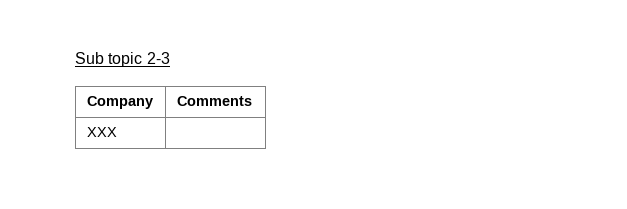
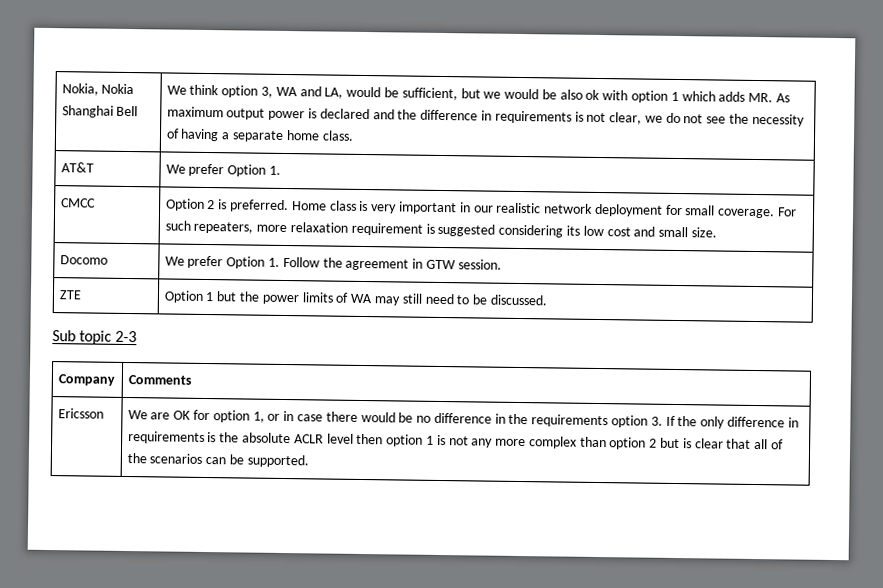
+ Nokia, Nokia Shanghai Bell | We think option 3, WA and LA, would be sufficient, but we would be also ok with option 1 which adds MR. As maximum output power is declared and the difference in requirements is not clear, we do not see the necessity of having a separate home class.
+ AT&T | We prefer Option 1.
+ CMCC | Option 2 is preferred. Home class is very important in our realistic network deployment for small coverage. For such repeaters, more relaxation requirement is suggested considering its low cost and small size.
+ Docomo | We prefer Option 1. Follow the agreement in GTW session.
+ ZTE | Option 1 but the power limits of WA may still need to be discussed.
- XXX
+ Ericsson | We are OK for option 1, or in case there would be no difference in the requirements option 3. If the only difference in requirements is the absolute ACLR level then option 1 is not any more complex than option 2 but is clear that all of the scenarios can be supported.

